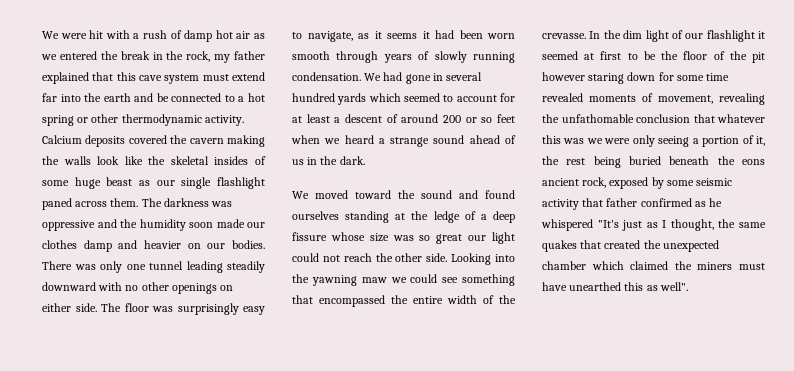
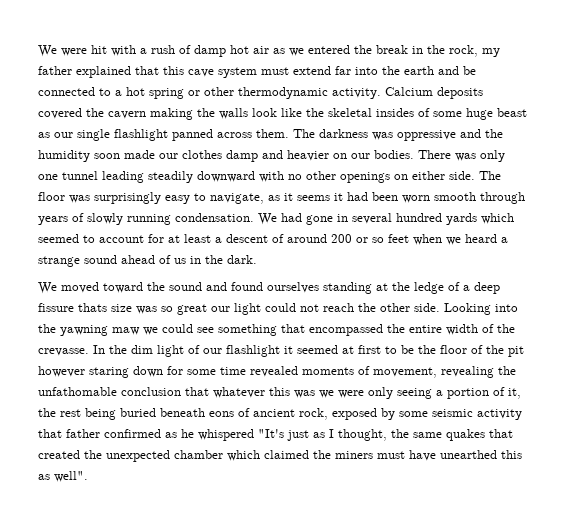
- Calcium deposits covered the cavern making the walls look like the skeletal insides of some huge beast as our single flashlight paned across them.
+ Calcium deposits covered the cavern making the walls look like the skeletal insides of some huge beast as our single flashlight panned across them.
- We moved toward the sound and found ourselves standing at the ledge of a deep fissure whose size was so great our light could not reach the other side.
+ We moved toward the sound and found ourselves standing at the ledge of a deep fissure thats size was so great our light could not reach the other side.
- In the dim light of our flashlight it seemed at first to be the floor of the pit however staring down for some time revealed moments of movement, revealing the unfathomable conclusion that whatever this was we were only seeing a portion of it, the rest being buried beneath the eons ancient rock, exposed by some seismic activity that father confirmed as he whispered "It's just as I thought, the same quakes that created the unexpected chamber which claimed the miners must have unearthed this as well".
+ In the dim light of our flashlight it seemed at first to be the floor of the pit however staring down for some time revealed moments of movement, revealing the unfathomable conclusion that whatever this was we were only seeing a portion of it, the rest being buried beneath eons of ancient rock, exposed by some seismic activity that father confirmed as he whispered "It's just as I thought, the same quakes that created the unexpected chamber which claimed the miners must have unearthed this as well".

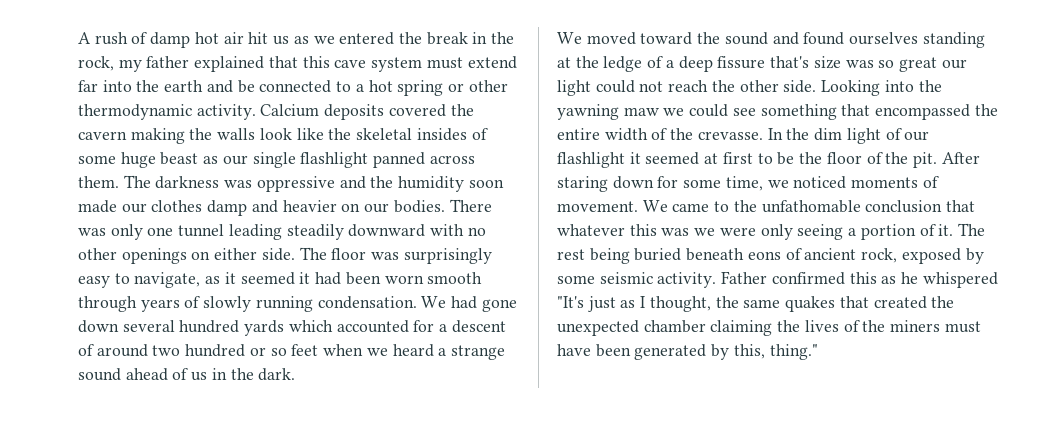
- We were hit with a rush of damp hot air as we entered the break in the rock, my father explained that this cave system must extend far into the earth and be connected to a hot spring or other thermodynamic activity.
+ A rush of damp hot air hit us as we entered the break in the rock, my father explained that this cave system must extend far into the earth and be connected to a hot spring or other thermodynamic activity.
- The floor was surprisingly easy to navigate, as it seems it had been worn smooth through years of slowly running condensation.
+ The floor was surprisingly easy to navigate, as it seemed it had been worn smooth through years of slowly running condensation.
- We had gone in several hundred yards which seemed to account for at least a descent of around 200 or so feet when we heard a strange sound ahead of us in the dark.
+ We had gone down several hundred yards which accounted for a descent of around two hundred or so feet when we heard a strange sound ahead of us in the dark.
- We moved toward the sound and found ourselves standing at the ledge of a deep fissure thats size was so great our light could not reach the other side.
+ We moved toward the sound and found ourselves standing at the ledge of a deep fissure that's size was so great our light could not reach the other side.
- In the dim light of our flashlight it seemed at first to be the floor of the pit however staring down for some time revealed moments of movement, revealing the unfathomable conclusion that whatever this was we were only seeing a portion of it, the rest being buried beneath eons of ancient rock, exposed by some seismic activity that father confirmed as he whispered "It's just as I thought, the same quakes that created the unexpected chamber which claimed the miners must have unearthed this as well".
+ In the dim light of our flashlight it seemed at first to be the floor of the pit. After staring down for some time, we noticed moments of movement. We came to the unfathomable conclusion that whatever this was we were only seeing a portion of it. The rest being buried beneath eons of ancient rock, exposed by some seismic activity. Father confirmed this as he whispered "It's just as I thought, the same quakes that created the unexpected chamber claiming the lives of the miners must have been generated by this, thing."

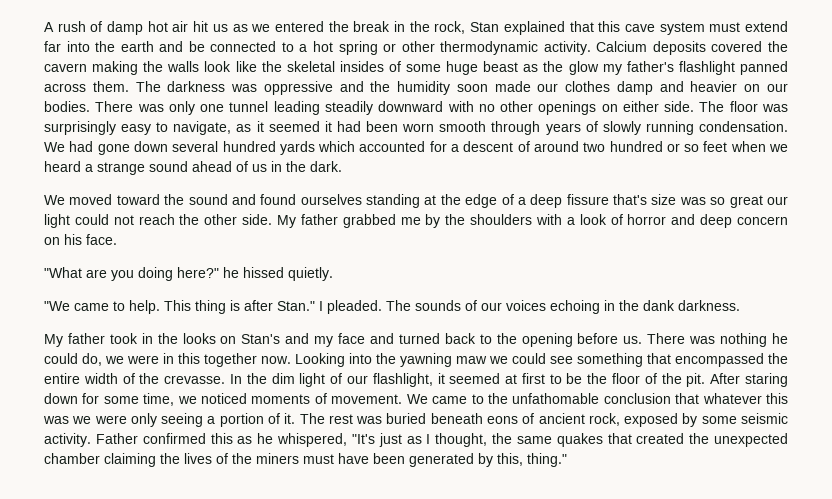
- A rush of damp hot air hit us as we entered the break in the rock, my father explained that this cave system must extend far into the earth and be connected to a hot spring or other thermodynamic activity.
+ A rush of damp hot air hit us as we entered the break in the rock, Stan explained that this cave system must extend far into the earth and be connected to a hot spring or other thermodynamic activity.
- Calcium deposits covered the cavern making the walls look like the skeletal insides of some huge beast as our single flashlight panned across them.
+ Calcium deposits covered the cavern making the walls look like the skeletal insides of some huge beast as the glow my father's flashlight panned across them.
- We moved toward the sound and found ourselves standing at the ledge of a deep fissure that's size was so great our light could not reach the other side.
+ We moved toward the sound and found ourselves standing at the edge of a deep fissure that's size was so great our light could not reach the other side.
+ My father grabbed me by the shoulders with a look of horror and deep concern on his face.
+ "What are you doing here?" he hissed quietly.
+ "We came to help. This thing is after Stan." I pleaded. The sounds of our voices echoing in the dank darkness.
+ My father took in the looks on Stan's and my face and turned back to the opening before us. There was nothing he could do, we were in this together now.
- In the dim light of our flashlight it seemed at first to be the floor of the pit.
+ In the dim light of our flashlight, it seemed at first to be the floor of the pit.
- The rest being buried beneath eons of ancient rock, exposed by some seismic activity.
+ The rest was buried beneath eons of ancient rock, exposed by some seismic activity.
- Father confirmed this as he whispered "It's just as I thought, the same quakes that created the unexpected chamber claiming the lives of the miners must have been generated by this, thing."
+ Father confirmed this as he whispered, "It's just as I thought, the same quakes that created the unexpected chamber claiming the lives of the miners must have been generated by this, thing."

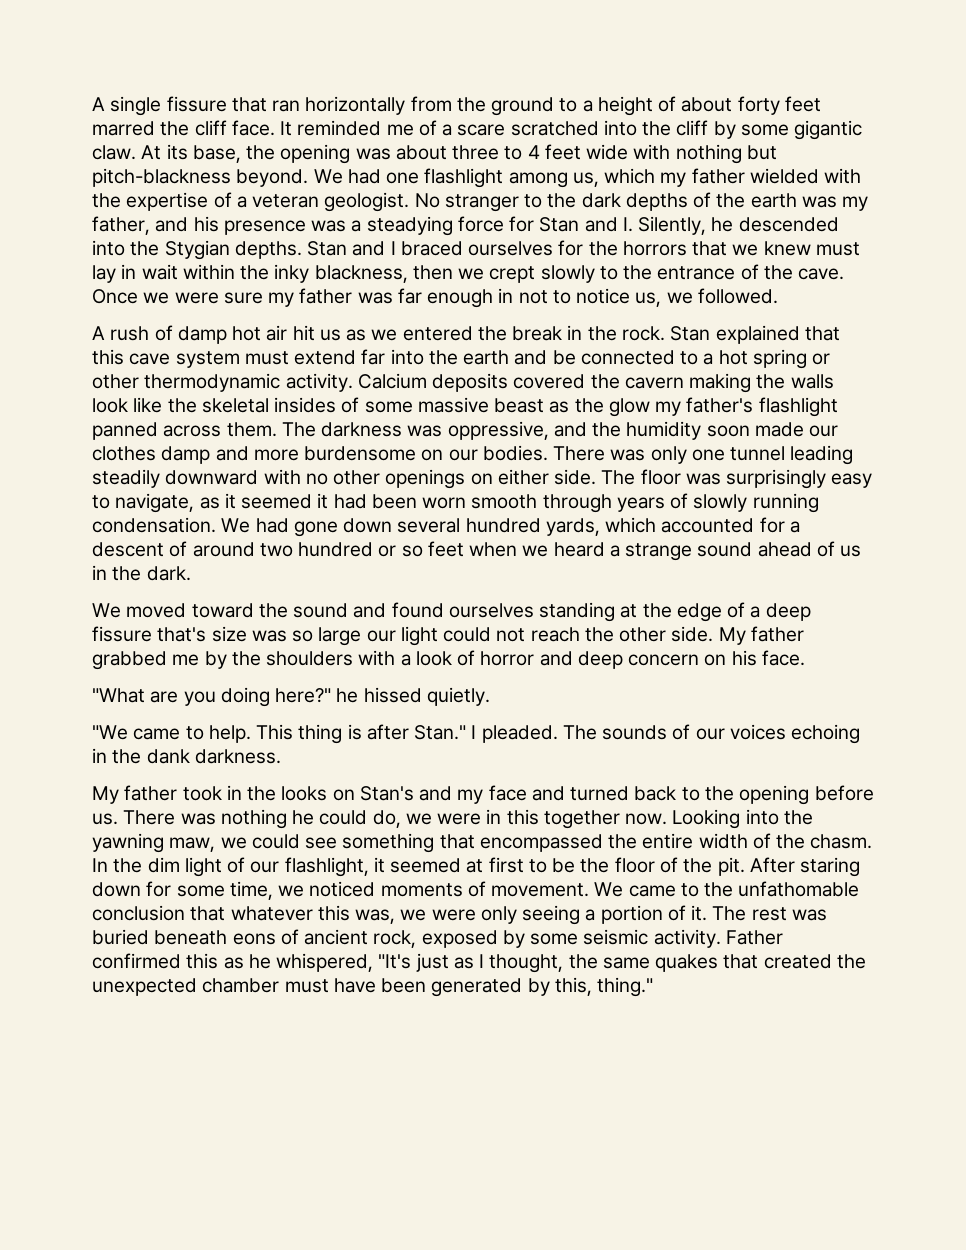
- A rush of damp hot air hit us as we entered the break in the rock, Stan explained that this cave system must extend far into the earth and be connected to a hot spring or other thermodynamic activity.
+ A single fissure that ran horizontally from the ground to a height of about forty feet marred the cliff face. It reminded me of a scare scratched into the cliff by some gigantic claw. At its base, the opening was about three to 4 feet wide with nothing but pitch-blackness beyond. We had one flashlight among us, which my father wielded with the expertise of a veteran geologist. No stranger to the dark depths of the earth was my father, and his presence was a steadying force for Stan and I. Silently, he descended into the Stygian depths. Stan and I braced ourselves for the horrors that we knew must lay in wait within the inky blackness, then we crept slowly to the entrance of the cave. Once we were sure my father was far enough in not to notice us, we followed.
+ A rush of damp hot air hit us as we entered the break in the rock. Stan explained that this cave system must extend far into the earth and be connected to a hot spring or other thermodynamic activity.
- Calcium deposits covered the cavern making the walls look like the skeletal insides of some huge beast as the glow my father's flashlight panned across them.
+ Calcium deposits covered the cavern making the walls look like the skeletal insides of some massive beast as the glow my father's flashlight panned across them.
- The darkness was oppressive and the humidity soon made our clothes damp and heavier on our bodies.
+ The darkness was oppressive, and the humidity soon made our clothes damp and more burdensome on our bodies.
- We had gone down several hundred yards which accounted for a descent of around two hundred or so feet when we heard a strange sound ahead of us in the dark.
+ We had gone down several hundred yards, which accounted for a descent of around two hundred or so feet when we heard a strange sound ahead of us in the dark.
- We moved toward the sound and found ourselves standing at the edge of a deep fissure that's size was so great our light could not reach the other side.
+ We moved toward the sound and found ourselves standing at the edge of a deep fissure that's size was so large our light could not reach the other side.
- Looking into the yawning maw we could see something that encompassed the entire width of the crevasse.
+ Looking into the yawning maw, we could see something that encompassed the entire width of the chasm.
- We came to the unfathomable conclusion that whatever this was we were only seeing a portion of it.
+ We came to the unfathomable conclusion that whatever this was, we were only seeing a portion of it.
- Father confirmed this as he whispered, "It's just as I thought, the same quakes that created the unexpected chamber claiming the lives of the miners must have been generated by this, thing."
+ Father confirmed this as he whispered, "It's just as I thought, the same quakes that created the unexpected chamber must have been generated by this, thing."

